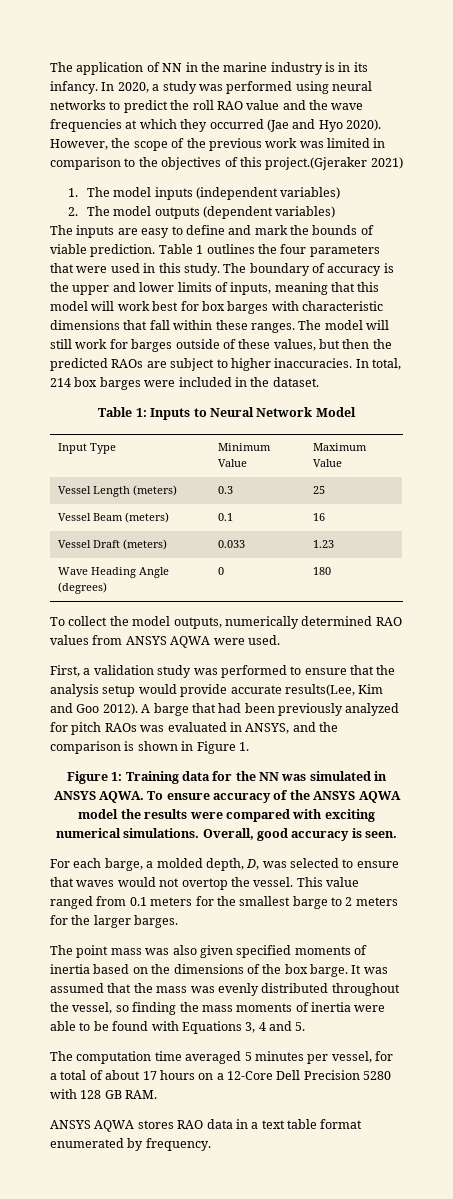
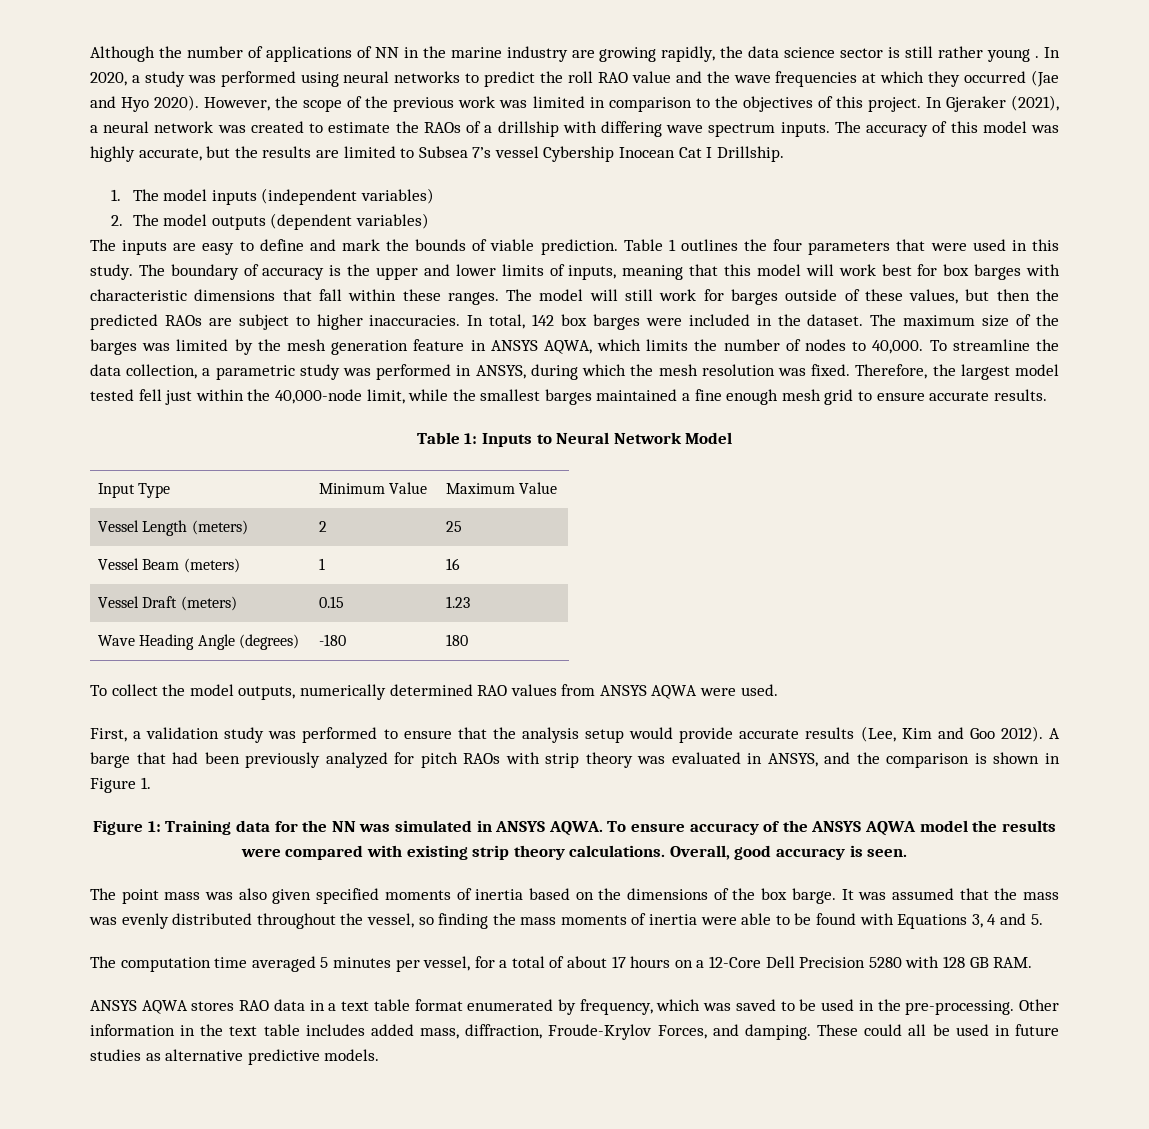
- The application of NN in the marine industry is in its infancy.
+ Although the number of applications of NN in the marine industry are growing rapidly, the data science sector is still rather young .
- However, the scope of the previous work was limited in comparison to the objectives of this project.(Gjeraker 2021)
+ However, the scope of the previous work was limited in comparison to the objectives of this project. In Gjeraker (2021), a neural network was created to estimate the RAOs of a drillship with differing wave spectrum inputs. The accuracy of this model was highly accurate, but the results are limited to Subsea 7’s vessel Cybership Inocean Cat I Drillship.
- In total, 214 box barges were included in the dataset.
+ In total, 142 box barges were included in the dataset. The maximum size of the barges was limited by the mesh generation feature in ANSYS AQWA, which limits the number of nodes to 40,000. To streamline the data collection, a parametric study was performed in ANSYS, during which the mesh resolution was fixed. Therefore, the largest model tested fell just within the 40,000-node limit, while the smallest barges maintained a fine enough mesh grid to ensure accurate results.
- Vessel Length (meters) | 0.3 | 25
+ Vessel Length (meters) | 2 | 25
- Vessel Beam (meters) | 0.1 | 16
+ Vessel Beam (meters) | 1 | 16
- Vessel Draft (meters) | 0.033 | 1.23
+ Vessel Draft (meters) | 0.15 | 1.23
- Wave Heading Angle (degrees) | 0 | 180
+ Wave Heading Angle (degrees) | -180 | 180
- First, a validation study was performed to ensure that the analysis setup would provide accurate results(Lee, Kim and Goo 2012).
+ First, a validation study was performed to ensure that the analysis setup would provide accurate results (Lee, Kim and Goo 2012).
- A barge that had been previously analyzed for pitch RAOs was evaluated in ANSYS, and the comparison is shown in Figure 1.
+ A barge that had been previously analyzed for pitch RAOs with strip theory was evaluated in ANSYS, and the comparison is shown in Figure 1.
- To ensure accuracy of the ANSYS AQWA model the results were compared with exciting numerical simulations.
+ To ensure accuracy of the ANSYS AQWA model the results were compared with existing strip theory calculations.
- For each barge, a molded depth, D, was selected to ensure that waves would not overtop the vessel. This value ranged from 0.1 meters for the smallest barge to 2 meters for the larger barges.
- ANSYS AQWA stores RAO data in a text table format enumerated by frequency.
+ ANSYS AQWA stores RAO data in a text table format enumerated by frequency, which was saved to be used in the pre-processing. Other information in the text table includes added mass, diffraction, Froude-Krylov Forces, and damping. These could all be used in future studies as alternative predictive models.

